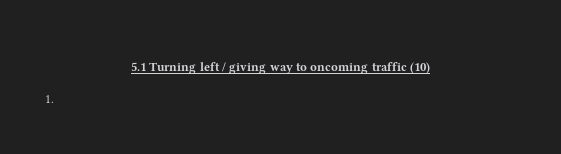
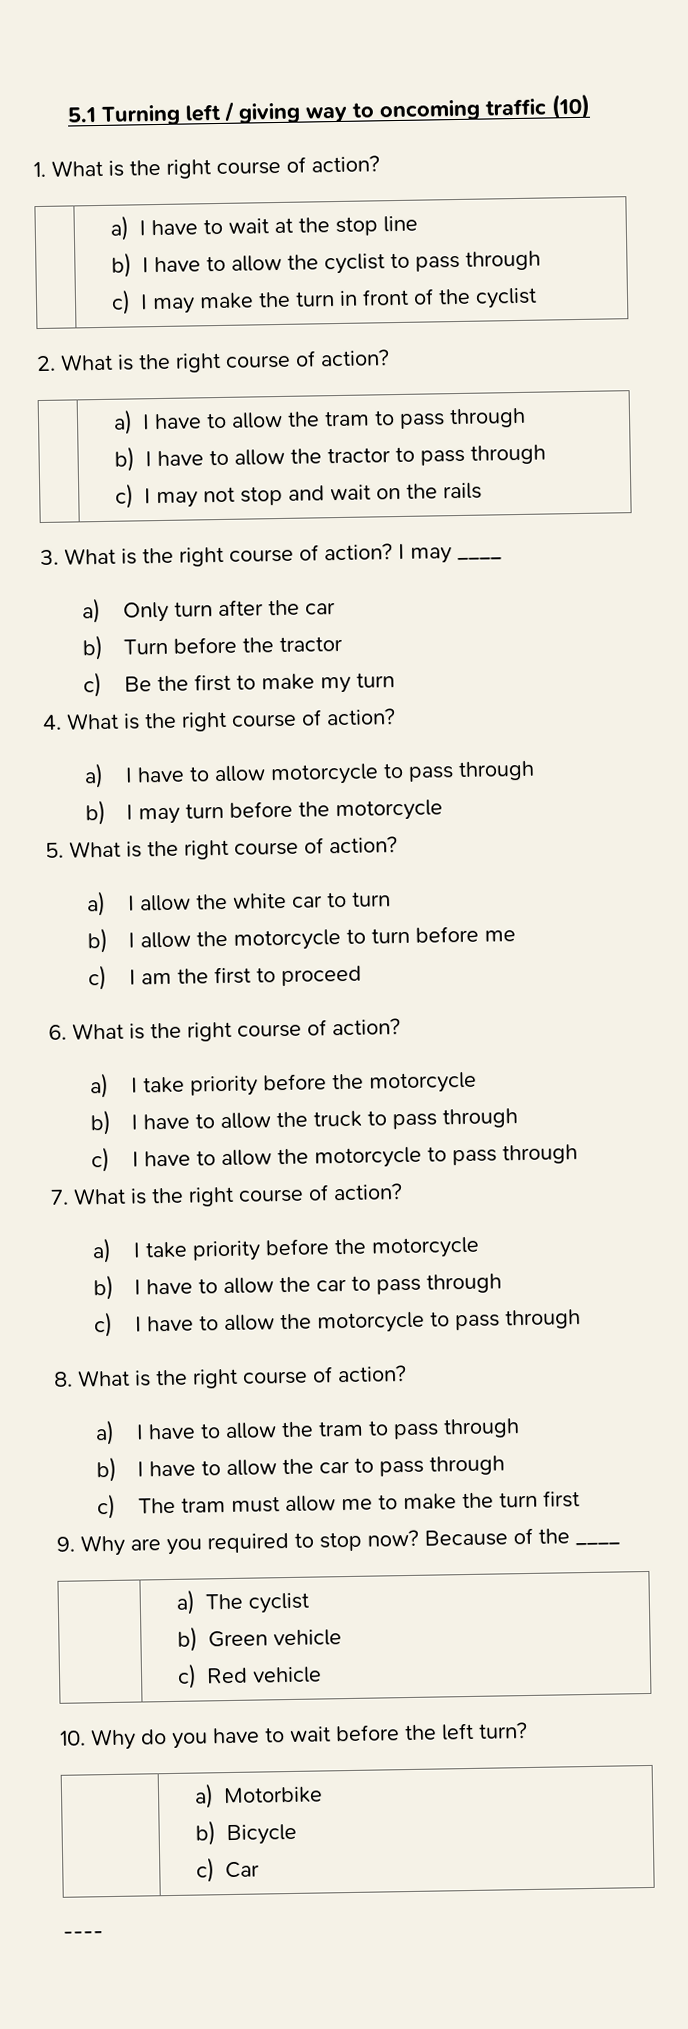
- 1.
+ 1. What is the right course of action?
+ | a) I have to wait at the stop line
+ b) I have to allow the cyclist to pass through
+ c) I may make the turn in front of the cyclist
+ 2. What is the right course of action?
+ | a) I have to allow the tram to pass through
+ b) I have to allow the tractor to pass through
+ c) I may not stop and wait on the rails
+ 3. What is the right course of action? I may ____
+ a) Only turn after the car
+ b) Turn before the tractor
+ c) Be the first to make my turn
+ 4. What is the right course of action?
+ a) I have to allow motorcycle to pass through
+ b) I may turn before the motorcycle
+ 5. What is the right course of action?
+ a) I allow the white car to turn
+ b) I allow the motorcycle to turn before me
+ c) I am the first to proceed
+ 6. What is the right course of action?
+ a) I take priority before the motorcycle
+ b) I have to allow the truck to pass through
+ c) I have to allow the motorcycle to pass through
+ 7. What is the right course of action?
+ a) I take priority before the motorcycle
+ b) I have to allow the car to pass through
+ c) I have to allow the motorcycle to pass through
+ 8. What is the right course of action?
+ a) I have to allow the tram to pass through
+ b) I have to allow the car to pass through
+ c) The tram must allow me to make the turn first
+ 9. Why are you required to stop now? Because of the ____
+ | a) The cyclist
+ b) Green vehicle
+ c) Red vehicle
+ 10. Why do you have to wait before the left turn?
+ | a) Motorbike
+ b) Bicycle
+ c) Car
+ ----

